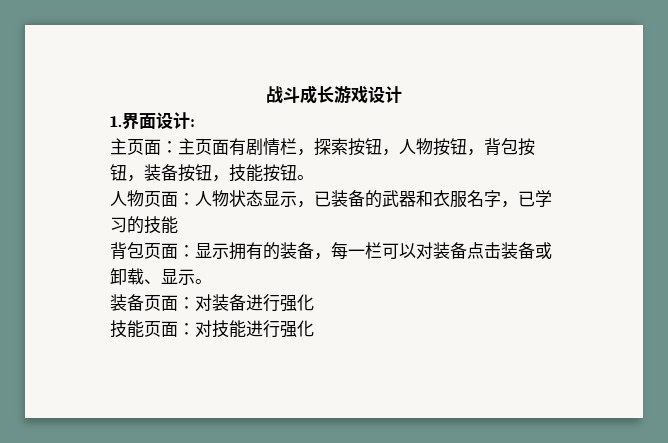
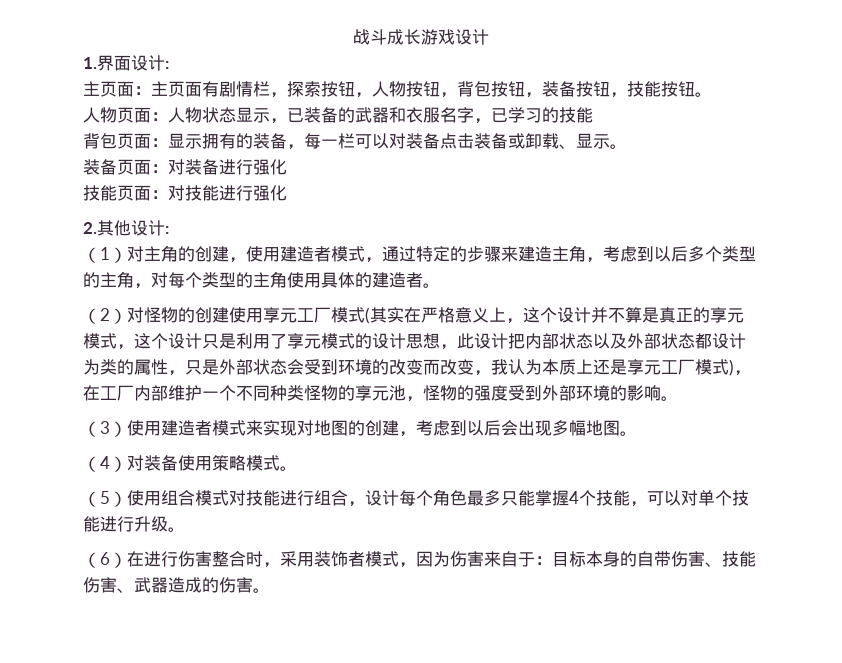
+ 2.其他设计:
+ （1）对主角的创建，使用建造者模式，通过特定的步骤来建造主角，考虑到以后多个类型的主角，对每个类型的主角使用具体的建造者。
+ （2）对怪物的创建使用享元工厂模式(其实在严格意义上，这个设计并不算是真正的享元模式，这个设计只是利用了享元模式的设计思想，此设计把内部状态以及外部状态都设计为类的属性，只是外部状态会受到环境的改变而改变，我认为本质上还是享元工厂模式)，在工厂内部维护一个不同种类怪物的享元池，怪物的强度受到外部环境的影响。
+ （3）使用建造者模式来实现对地图的创建，考虑到以后会出现多幅地图。
+ （4）对装备使用策略模式。
+ （5）使用组合模式对技能进行组合，设计每个角色最多只能掌握4个技能，可以对单个技能进行升级。
+ （6）在进行伤害整合时，采用装饰者模式，因为伤害来自于：目标本身的自带伤害、技能伤害、武器造成的伤害。

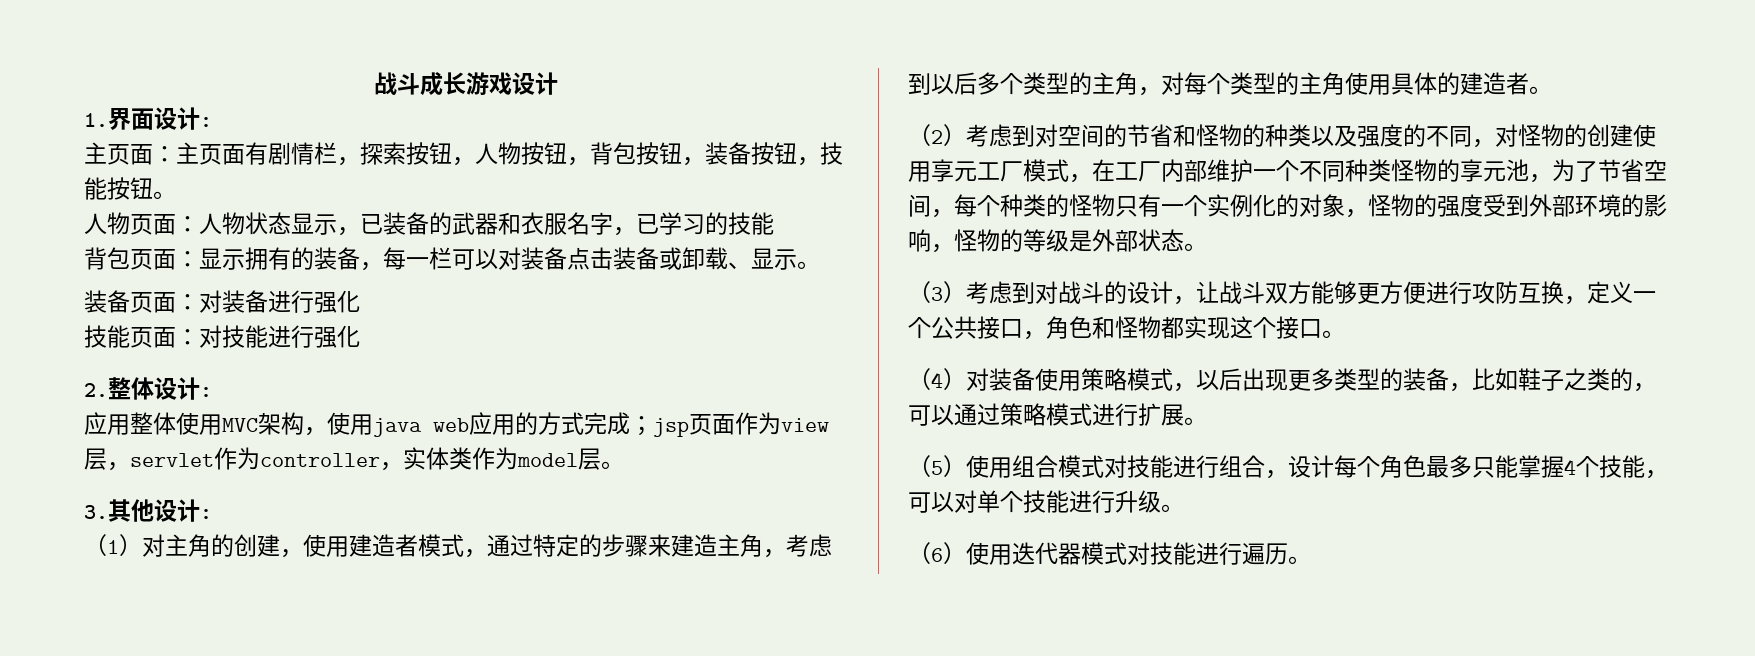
- 2.其他设计:
+ 2.整体设计:
+ 应用整体使用MVC架构，使用java web应用的方式完成；jsp页面作为view层，servlet作为controller，实体类作为model层。
+ 3.其他设计:
- （2）对怪物的创建使用享元工厂模式(其实在严格意义上，这个设计并不算是真正的享元模式，这个设计只是利用了享元模式的设计思想，此设计把内部状态以及外部状态都设计为类的属性，只是外部状态会受到环境的改变而改变，我认为本质上还是享元工厂模式)，在工厂内部维护一个不同种类怪物的享元池，怪物的强度受到外部环境的影响。
- （3）使用建造者模式来实现对地图的创建，考虑到以后会出现多幅地图。
+ （2）考虑到对空间的节省和怪物的种类以及强度的不同，对怪物的创建使用享元工厂模式，在工厂内部维护一个不同种类怪物的享元池，为了节省空间，每个种类的怪物只有一个实例化的对象，怪物的强度受到外部环境的影响，怪物的等级是外部状态。
+ （3）考虑到对战斗的设计，让战斗双方能够更方便进行攻防互换，定义一个公共接口，角色和怪物都实现这个接口。
- （4）对装备使用策略模式。
+ （4）对装备使用策略模式，以后出现更多类型的装备，比如鞋子之类的，可以通过策略模式进行扩展。
- （6）在进行伤害整合时，采用装饰者模式，因为伤害来自于：目标本身的自带伤害、技能伤害、武器造成的伤害。
+ （6）使用迭代器模式对技能进行遍历。

